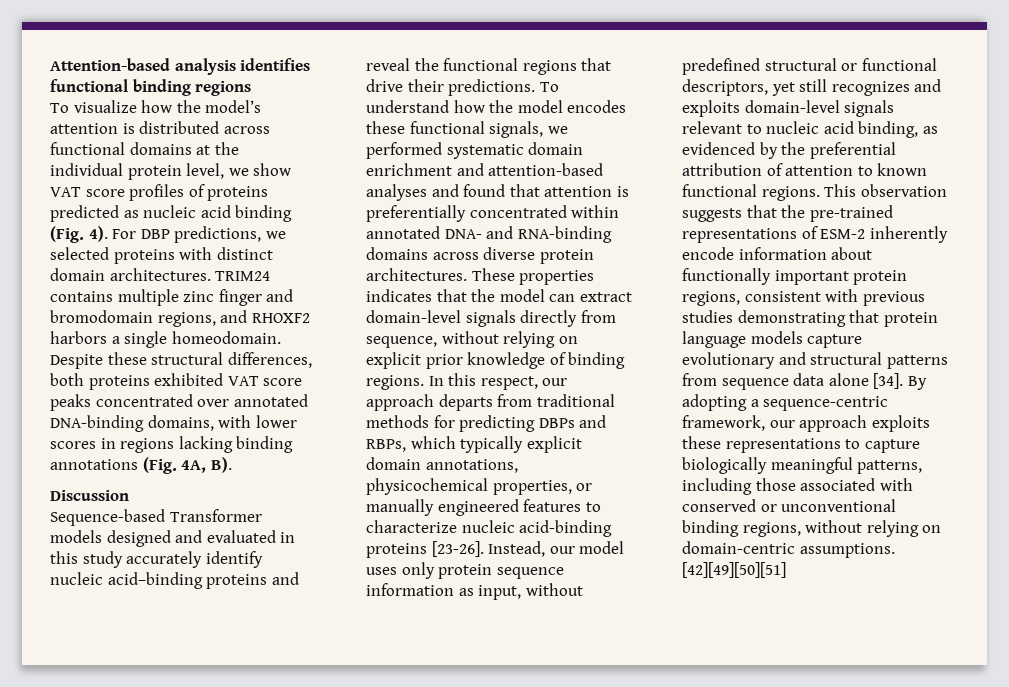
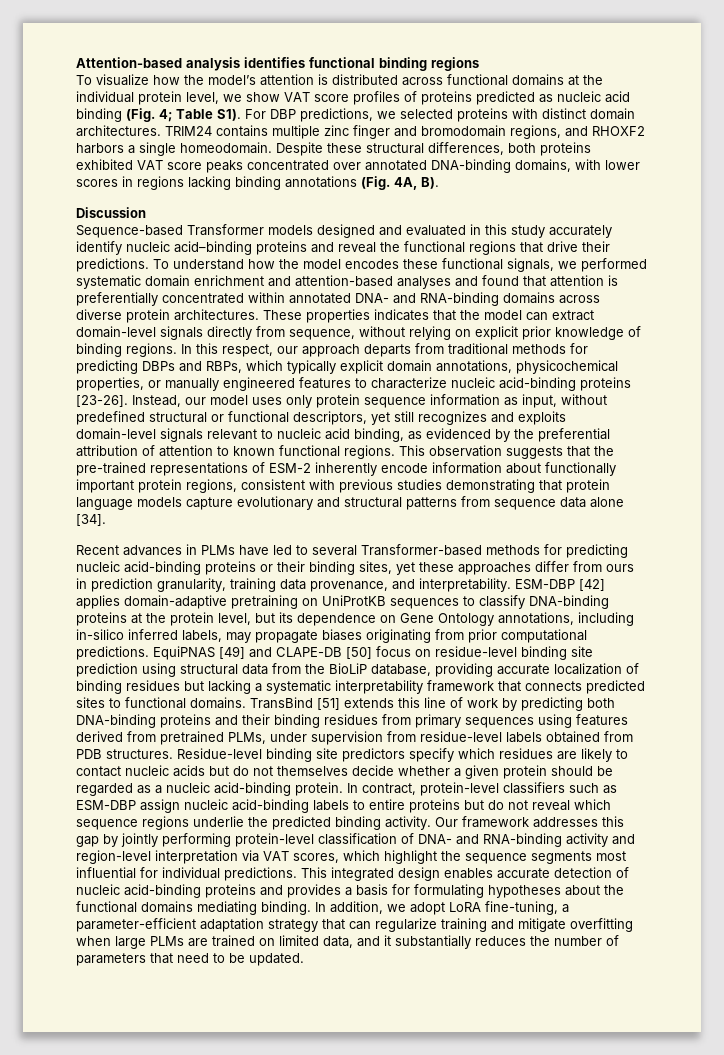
- To visualize how the model’s attention is distributed across functional domains at the individual protein level, we show VAT score profiles of proteins predicted as nucleic acid binding (Fig. 4). For DBP predictions, we selected proteins with distinct domain architectures.
+ To visualize how the model’s attention is distributed across functional domains at the individual protein level, we show VAT score profiles of proteins predicted as nucleic acid binding (Fig. 4; Table S1). For DBP predictions, we selected proteins with distinct domain architectures.
- This observation suggests that the pre-trained representations of ESM-2 inherently encode information about functionally important protein regions, consistent with previous studies demonstrating that protein language models capture evolutionary and structural patterns from sequence data alone [34]. By adopting a sequence-centric framework, our approach exploits these representations to capture biologically meaningful patterns, including those associated with conserved or unconventional binding regions, without relying on domain-centric assumptions. [42][49][50][51]
+ This observation suggests that the pre-trained representations of ESM-2 inherently encode information about functionally important protein regions, consistent with previous studies demonstrating that protein language models capture evolutionary and structural patterns from sequence data alone [34].
+ Recent advances in PLMs have led to several Transformer-based methods for predicting nucleic acid-binding proteins or their binding sites, yet these approaches differ from ours in prediction granularity, training data provenance, and interpretability. ESM-DBP [42] applies domain-adaptive pretraining on UniProtKB sequences to classify DNA-binding proteins at the protein level, but its dependence on Gene Ontology annotations, including in-silico inferred labels, may propagate biases originating from prior computational predictions. EquiPNAS [49] and CLAPE-DB [50] focus on residue-level binding site prediction using structural data from the BioLiP database, providing accurate localization of binding residues but lacking a systematic interpretability framework that connects predicted sites to functional domains. TransBind [51] extends this line of work by predicting both DNA-binding proteins and their binding residues from primary sequences using features derived from pretrained PLMs, under supervision from residue-level labels obtained from PDB structures. Residue-level binding site predictors specify which residues are likely to contact nucleic acids but do not themselves decide whether a given protein should be regarded as a nucleic acid-binding protein. In contract, protein-level classifiers such as ESM-DBP assign nucleic acid-binding labels to entire proteins but do not reveal which sequence regions underlie the predicted binding activity. Our framework addresses this gap by jointly performing protein-level classification of DNA- and RNA-binding activity and region-level interpretation via VAT scores, which highlight the sequence segments most influential for individual predictions. This integrated design enables accurate detection of nucleic acid-binding proteins and provides a basis for formulating hypotheses about the functional domains mediating binding. In addition, we adopt LoRA fine-tuning, a parameter-efficient adaptation strategy that can regularize training and mitigate overfitting when large PLMs are trained on limited data, and it substantially reduces the number of parameters that need to be updated.

